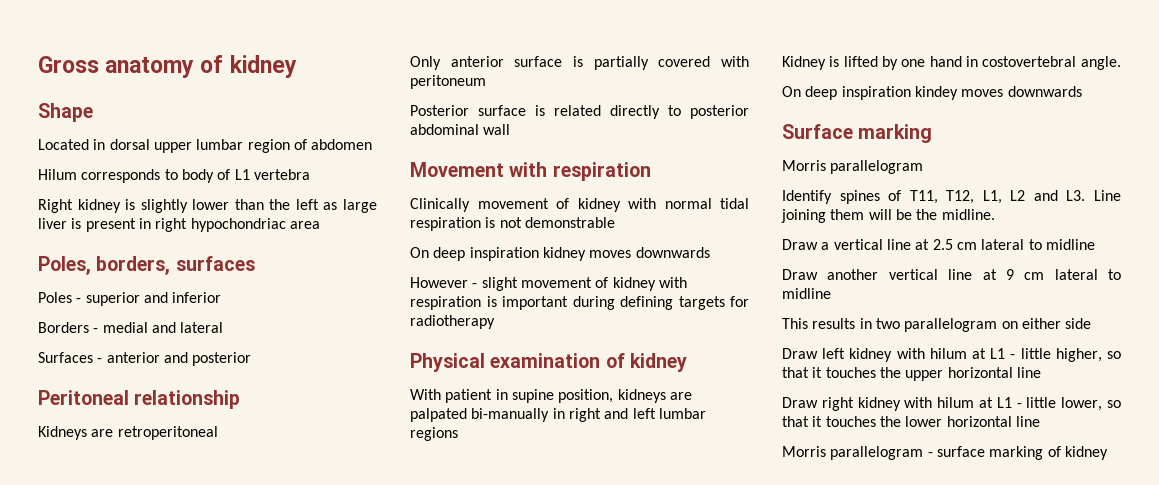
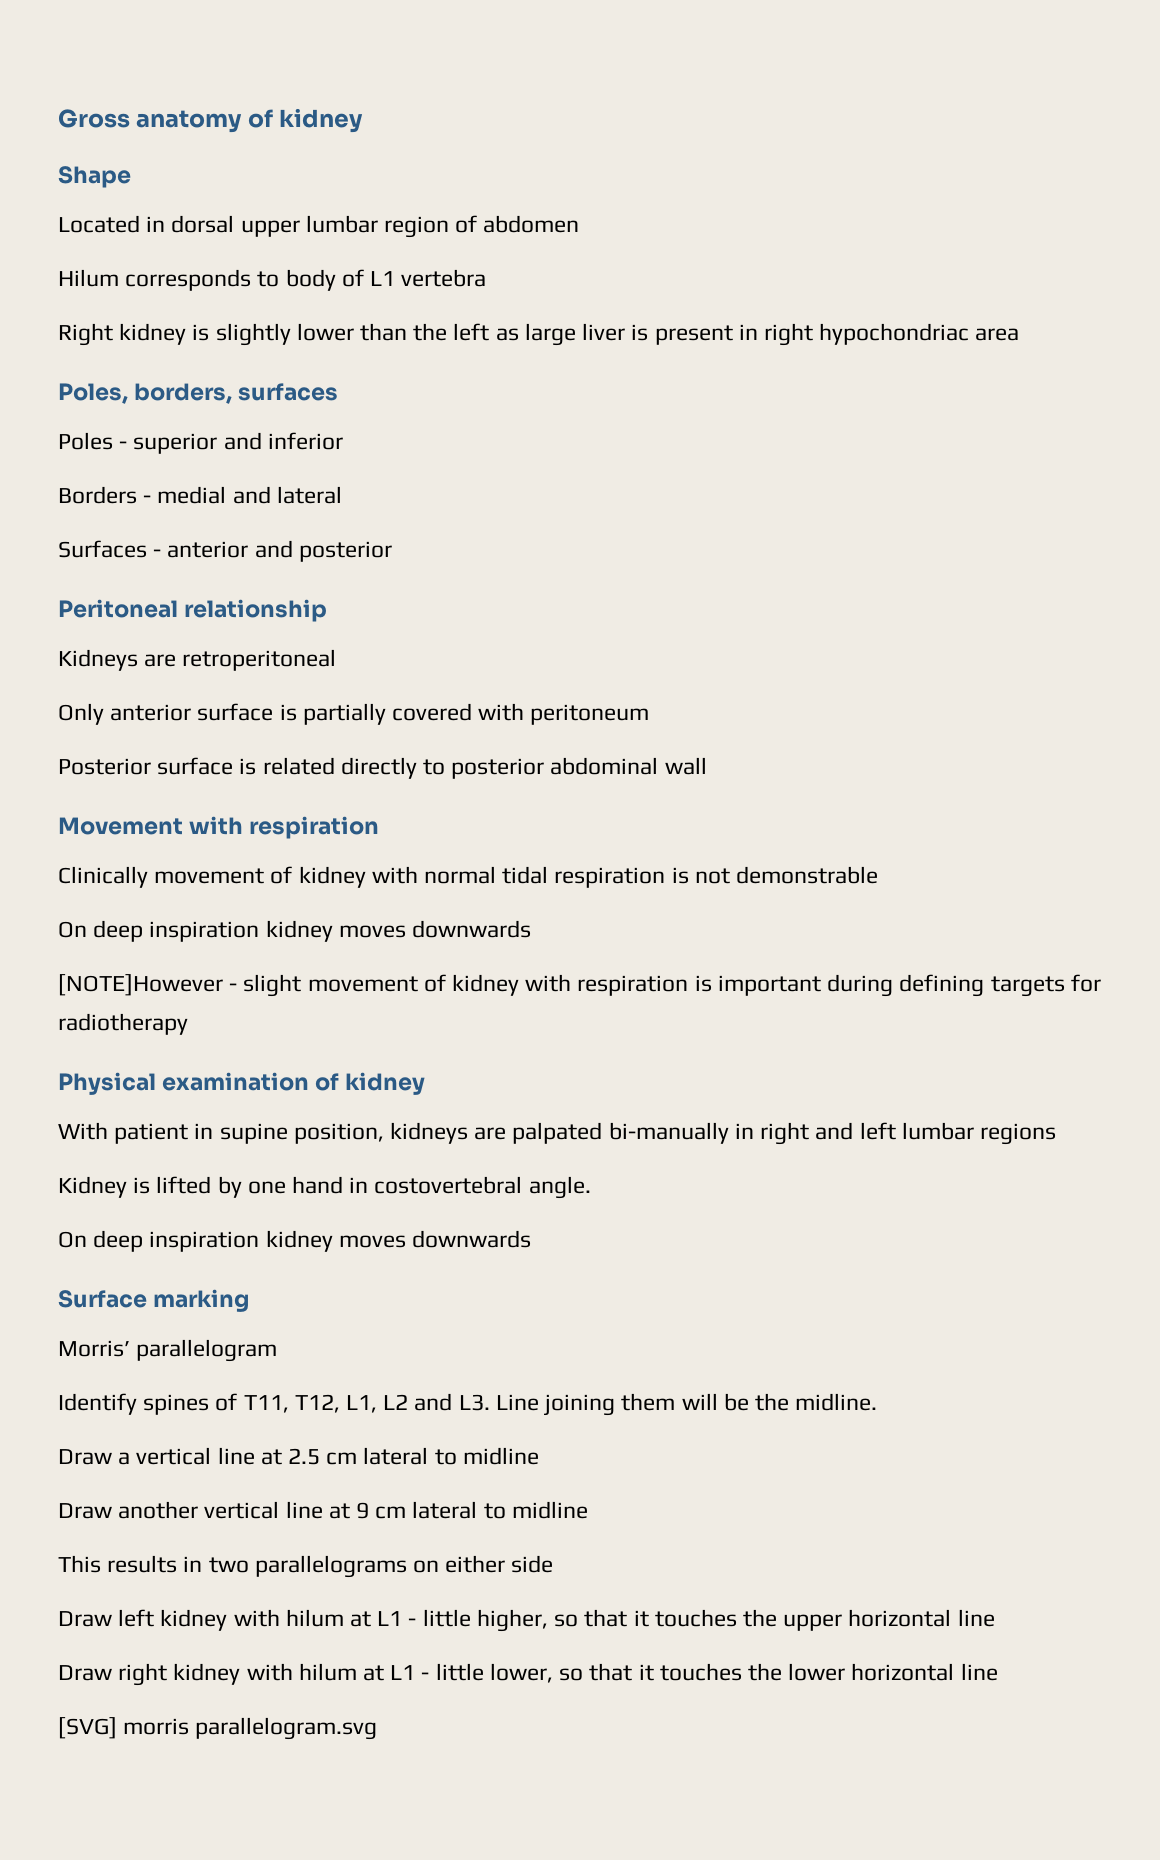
- However - slight movement of kidney with respiration is important during defining targets for radiotherapy
+ [NOTE]However - slight movement of kidney with respiration is important during defining targets for radiotherapy
  Kidney is lifted by one hand in costovertebral angle.
- On deep inspiration kindey moves downwards
+ On deep inspiration kidney moves downwards
  Surface marking
- Morris parallelogram
+ Morris’ parallelogram
- This results in two parallelogram on either side
+ This results in two parallelograms on either side
- Morris parallelogram - surface marking of kidney
+ [SVG] morris parallelogram.svg

